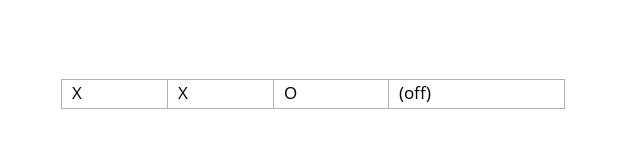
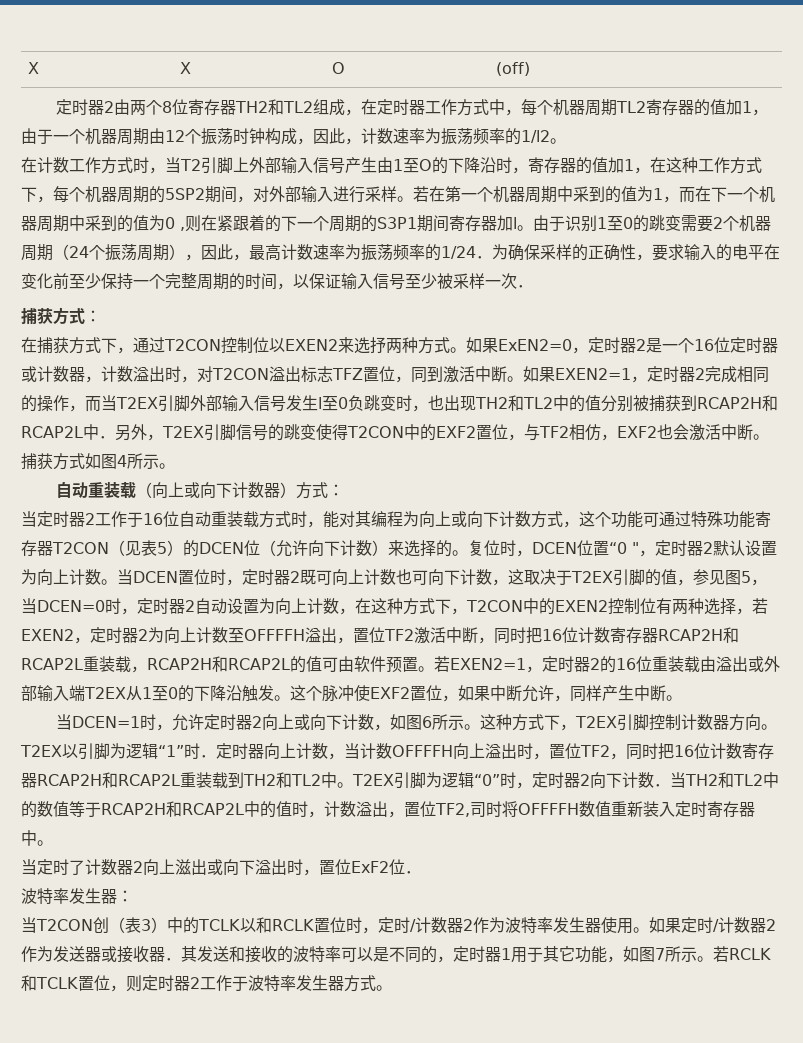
+ 定时器2由两个8位寄存器TH2和TL2组成，在定时器工作方式中，每个机器周期TL2寄存器的值加1，由于一个机器周期由12个振荡时钟构成，因此，计数速率为振荡频率的1/l2。
+ 在计数工作方式时，当T2引脚上外部输入信号产生由1至O的下降沿时，寄存器的值加1，在这种工作方式下，每个机器周期的5SP2期间，对外部输入进行采样。若在第一个机器周期中采到的值为1，而在下一个机器周期中采到的值为0 ,则在紧跟着的下一个周期的S3P1期间寄存器加l。由于识别1至0的跳变需要2个机器周期（24个振荡周期），因此，最高计数速率为振荡频率的1/24．为确保采样的正确性，要求输入的电平在变化前至少保持一个完整周期的时间，以保证输入信号至少被采样一次．
+ 捕获方式：
+ 在捕获方式下，通过T2CON控制位以EXEN2来选抒两种方式。如果ExEN2=0，定时器2是一个16位定时器或计数器，计数溢出时，对T2CON溢出标志TFZ置位，同到激活中断。如果EXEN2=1，定时器2完成相同的操作，而当T2EX引脚外部输入信号发生l至0负跳变时，也出现TH2和TL2中的值分别被捕获到RCAP2H和RCAP2L中．另外，T2EX引脚信号的跳变使得T2CON中的EXF2置位，与TF2相仿，EXF2也会激活中断。捕获方式如图4所示。
+ 自动重装载（向上或向下计数器）方式：
+ 当定时器2工作于16位自动重装载方式时，能对其编程为向上或向下计数方式，这个功能可通过特殊功能寄存器T2CON（见表5）的DCEN位（允许向下计数）来选择的。复位时，DCEN位置“0 "，定时器2默认设置为向上计数。当DCEN置位时，定时器2既可向上计数也可向下计数，这取决于T2EX引脚的值，参见图5，当DCEN=0时，定时器2自动设置为向上计数，在这种方式下，T2CON中的EXEN2控制位有两种选择，若EXEN2，定时器2为向上计数至OFFFFH溢出，置位TF2激活中断，同时把16位计数寄存器RCAP2H和RCAP2L重装载，RCAP2H和RCAP2L的值可由软件预置。若EXEN2=1，定时器2的16位重装载由溢出或外部输入端T2EX从1至0的下降沿触发。这个脉冲使EXF2置位，如果中断允许，同样产生中断。
+ 当DCEN=1时，允许定时器2向上或向下计数，如图6所示。这种方式下，T2EX引脚控制计数器方向。T2EX以引脚为逻辑“1”时．定时器向上计数，当计数OFFFFH向上溢出时，置位TF2，同时把16位计数寄存器RCAP2H和RCAP2L重装载到TH2和TL2中。T2EX引脚为逻辑“0”时，定时器2向下计数．当TH2和TL2中的数值等于RCAP2H和RCAP2L中的值时，计数溢出，置位TF2,司时将OFFFFH数值重新装入定时寄存器中。
+ 当定时了计数器2向上滋出或向下溢出时，置位ExF2位．
+ 波特率发生器：
+ 当T2CON创（表3）中的TCLK以和RCLK置位时，定时/计数器2作为波特率发生器使用。如果定时/计数器2作为发送器或接收器．其发送和接收的波特率可以是不同的，定时器1用于其它功能，如图7所示。若RCLK和TCLK置位，则定时器2工作于波特率发生器方式。

